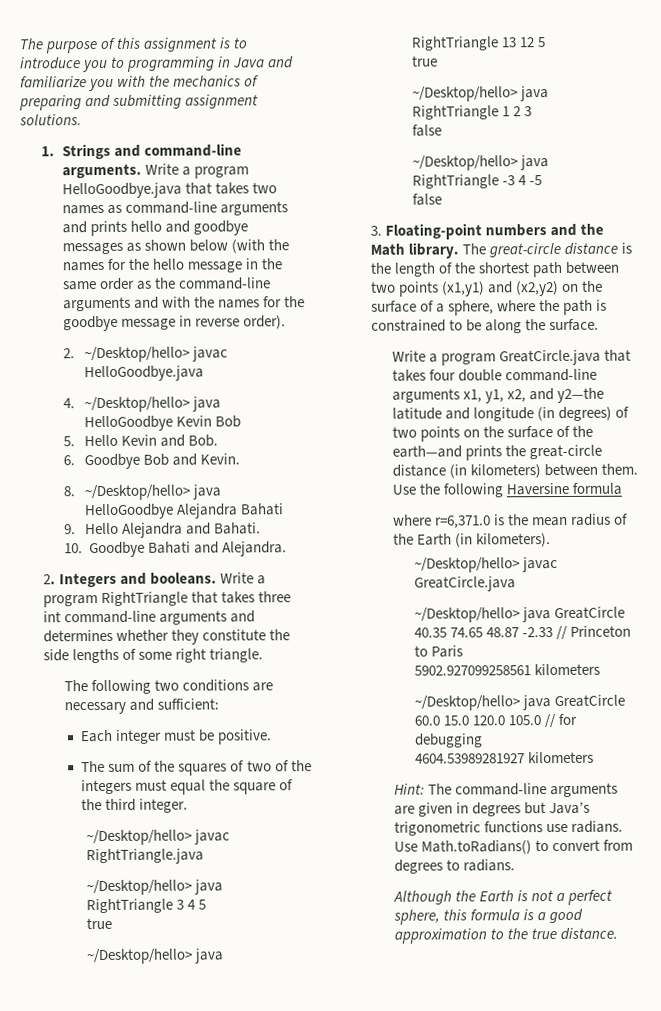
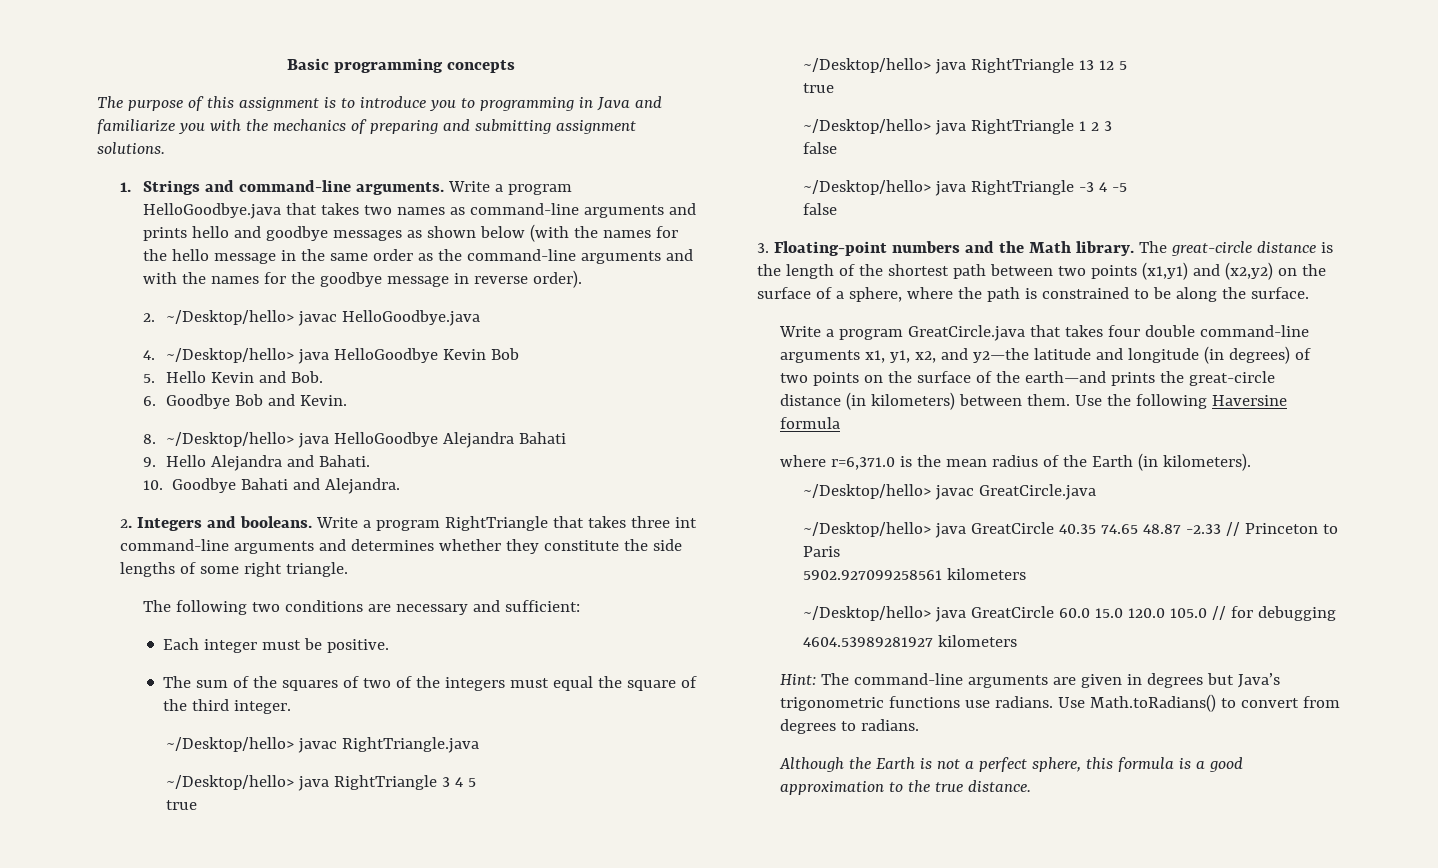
+ Basic programming concepts

